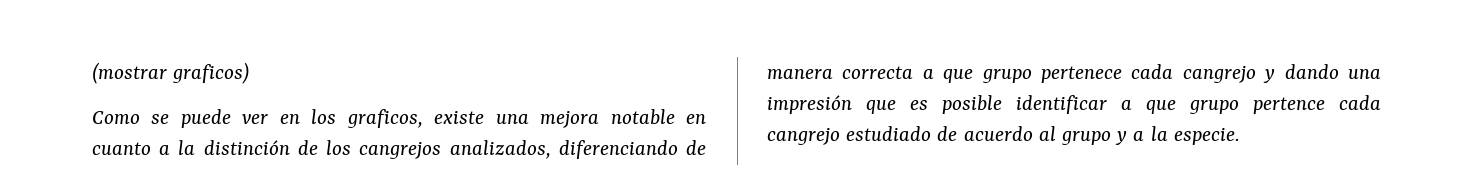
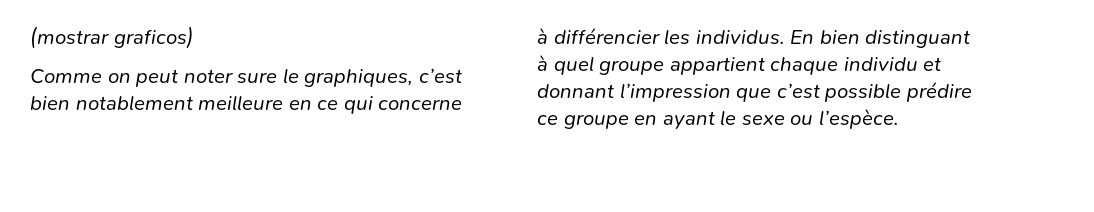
- Como se puede ver en los graficos, existe una mejora notable en cuanto a la distinción de los cangrejos analizados, diferenciando de manera correcta a que grupo pertenece cada cangrejo y dando una impresión que es posible identificar a que grupo pertence cada cangrejo estudiado de acuerdo al grupo y a la especie.
+ Comme on peut noter sure le graphiques, c’est bien notablement meilleure en ce qui concerne à différencier les individus. En bien distinguant à quel groupe appartient chaque individu et donnant l’impression que c’est possible prédire ce groupe en ayant le sexe ou l’espèce.

